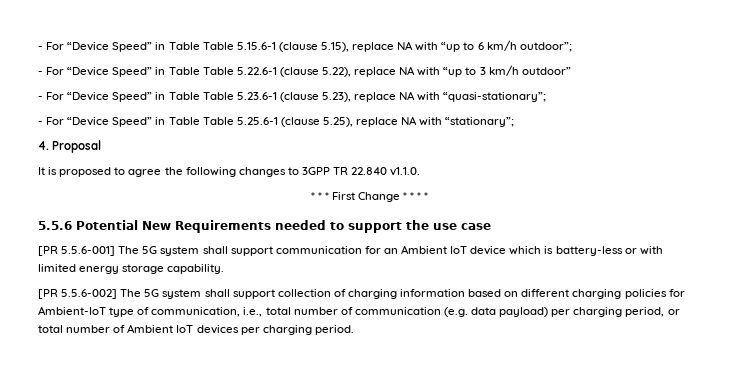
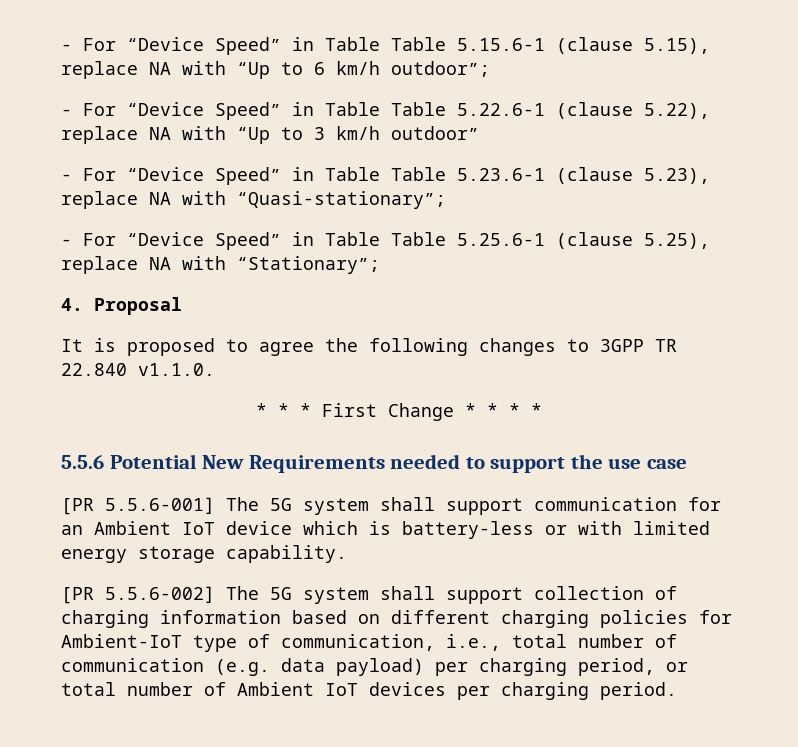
- - For “Device Speed” in Table Table 5.15.6-1 (clause 5.15), replace NA with “up to 6 km/h outdoor”;
+ - For “Device Speed” in Table Table 5.15.6-1 (clause 5.15), replace NA with “Up to 6 km/h outdoor”;
- - For “Device Speed” in Table Table 5.22.6-1 (clause 5.22), replace NA with “up to 3 km/h outdoor”
+ - For “Device Speed” in Table Table 5.22.6-1 (clause 5.22), replace NA with “Up to 3 km/h outdoor”
- - For “Device Speed” in Table Table 5.23.6-1 (clause 5.23), replace NA with “quasi-stationary”;
+ - For “Device Speed” in Table Table 5.23.6-1 (clause 5.23), replace NA with “Quasi-stationary”;
- - For “Device Speed” in Table Table 5.25.6-1 (clause 5.25), replace NA with “stationary”;
+ - For “Device Speed” in Table Table 5.25.6-1 (clause 5.25), replace NA with “Stationary”;

